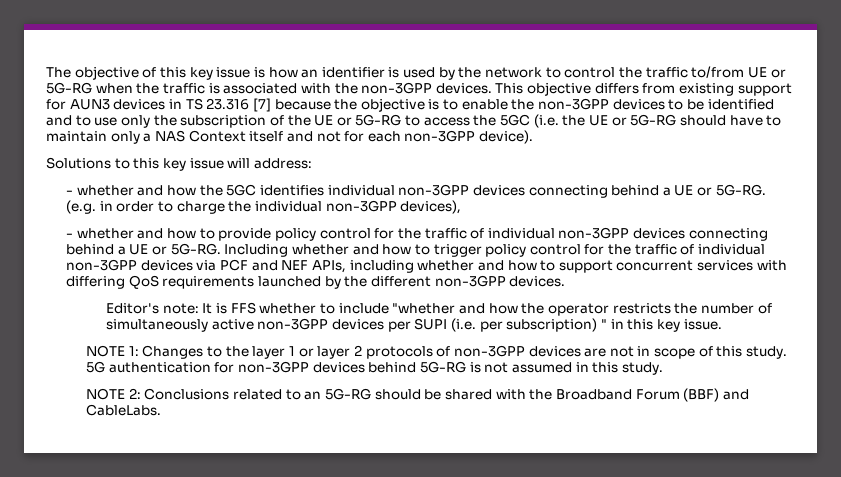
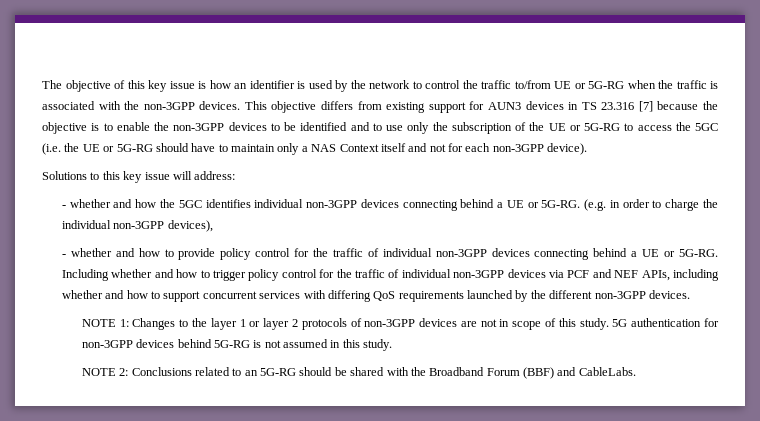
- Editor's note: It is FFS whether to include "whether and how the operator restricts the number of simultaneously active non-3GPP devices per SUPI (i.e. per subscription) " in this key issue.

